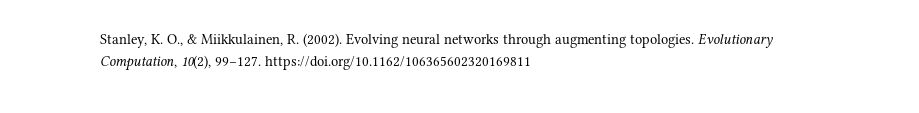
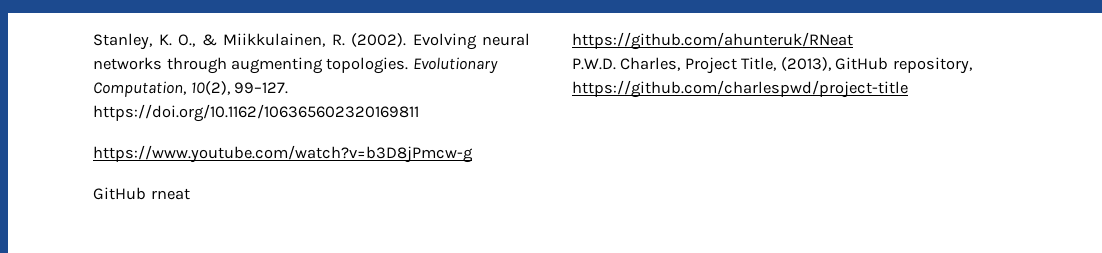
+ https://www.youtube.com/watch?v=b3D8jPmcw-g
+ GitHub rneat
+ https://github.com/ahunteruk/RNeat
+ P.W.D. Charles, Project Title, (2013), GitHub repository, https://github.com/charlespwd/project-title

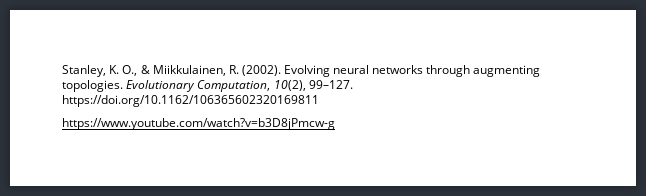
- GitHub rneat
- https://github.com/ahunteruk/RNeat
- P.W.D. Charles, Project Title, (2013), GitHub repository, https://github.com/charlespwd/project-title

